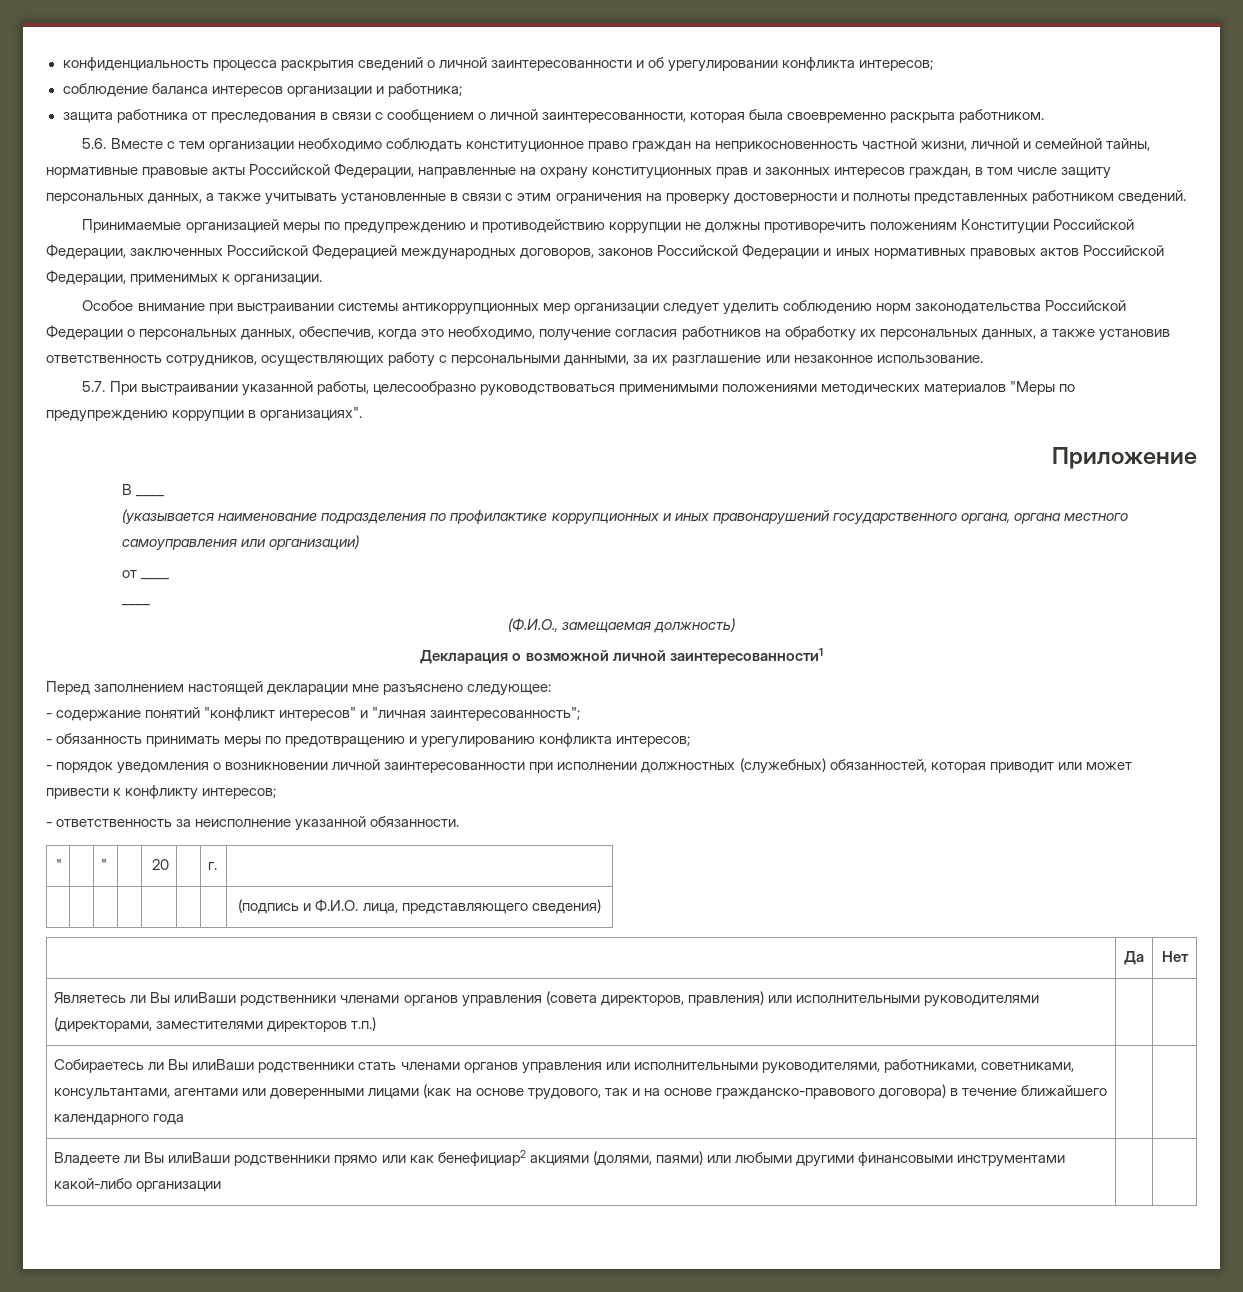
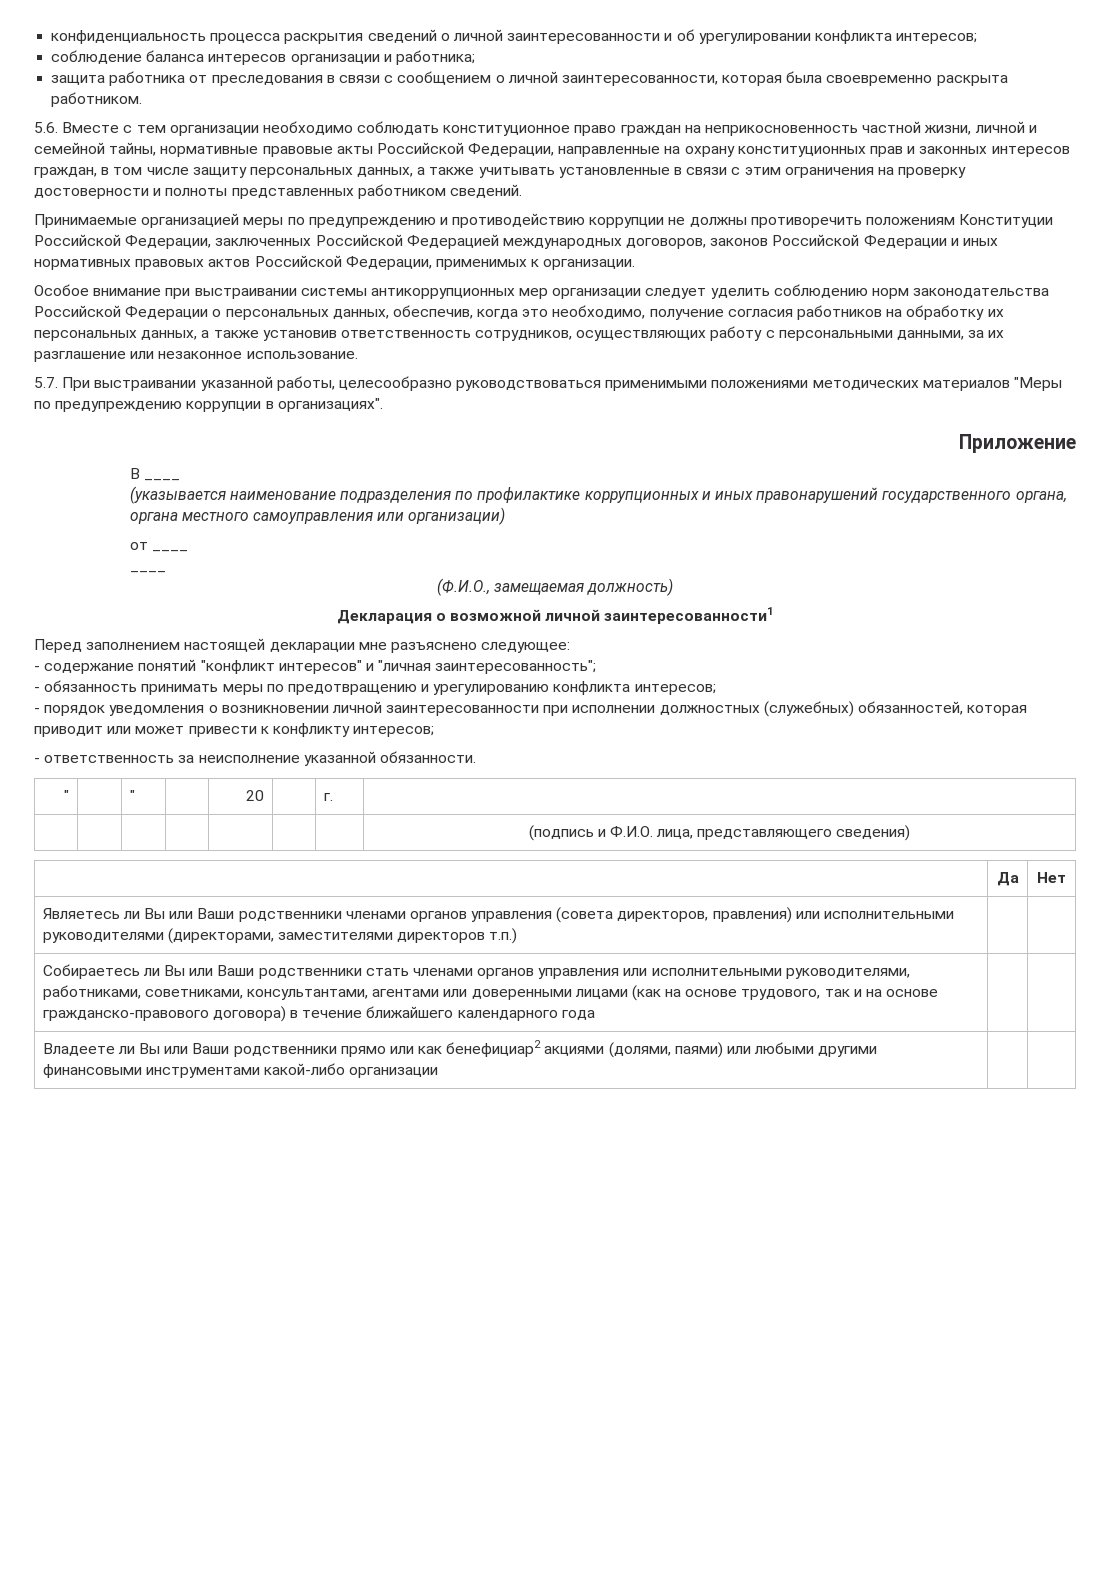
- Являетесь ли Вы илиВаши родственники членами органов управления (совета директоров, правления) или исполнительными руководителями (директорами, заместителями директоров т.п.) | |
+ Являетесь ли Вы или Ваши родственники членами органов управления (совета директоров, правления) или исполнительными руководителями (директорами, заместителями директоров т.п.) | |
- Собираетесь ли Вы илиВаши родственники стать членами органов управления или исполнительными руководителями, работниками, советниками, консультантами, агентами или доверенными лицами (как на основе трудового, так и на основе гражданско-правового договора) в течение ближайшего календарного года | |
+ Собираетесь ли Вы или Ваши родственники стать членами органов управления или исполнительными руководителями, работниками, советниками, консультантами, агентами или доверенными лицами (как на основе трудового, так и на основе гражданско-правового договора) в течение ближайшего календарного года | |
- Владеете ли Вы илиВаши родственники прямо или как бенефициар2 акциями (долями, паями) или любыми другими финансовыми инструментами какой-либо организации | |
+ Владеете ли Вы или Ваши родственники прямо или как бенефициар2 акциями (долями, паями) или любыми другими финансовыми инструментами какой-либо организации | |

